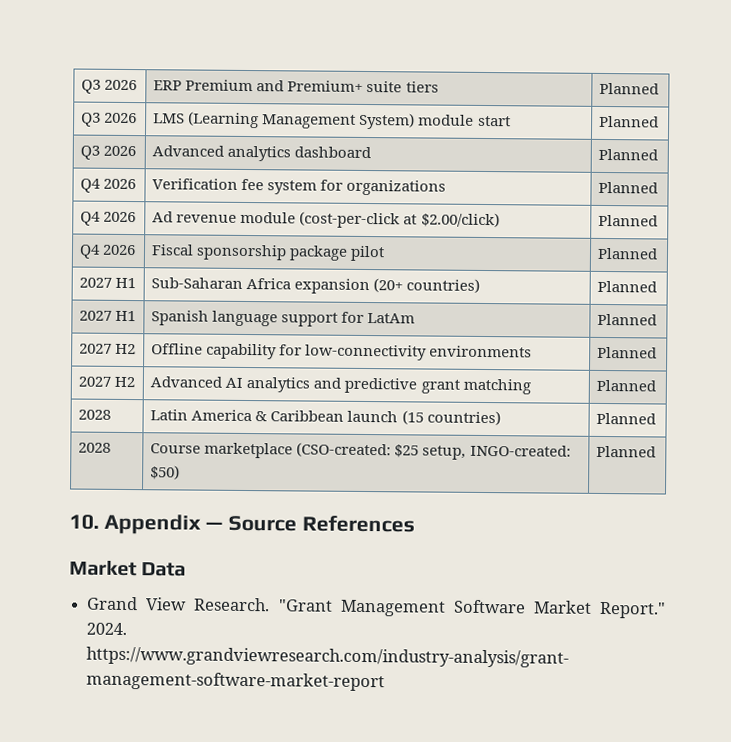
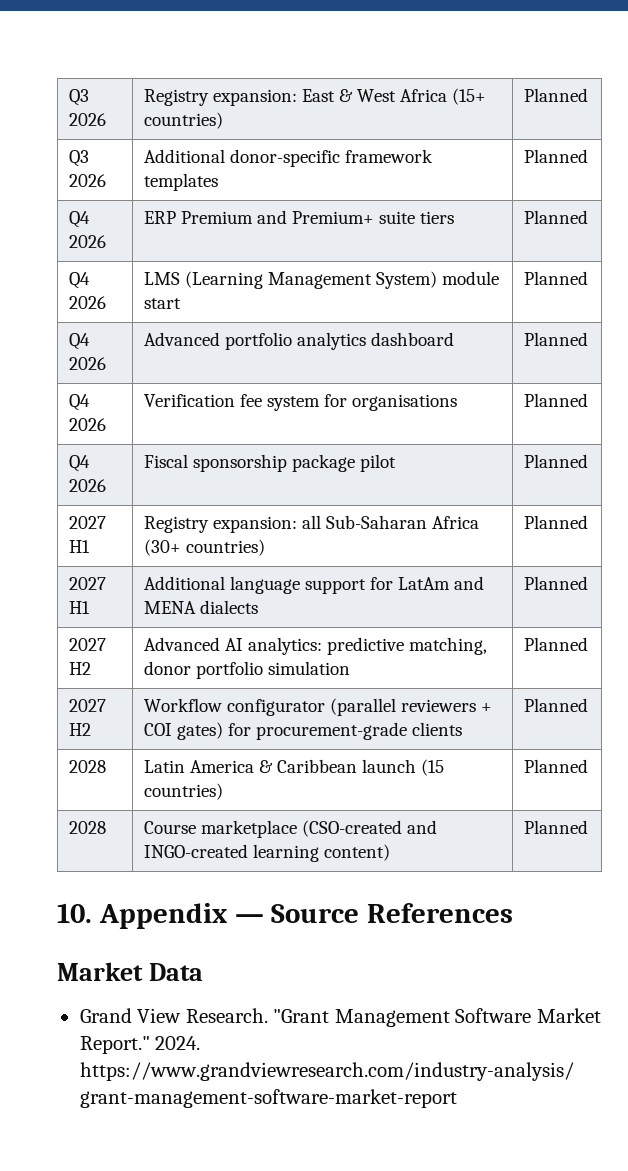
- Q3 2026 | ERP Premium and Premium+ suite tiers | Planned
+ Q3 2026 | Registry expansion: East & West Africa (15+ countries) | Planned
+ Q3 2026 | Additional donor-specific framework templates | Planned
+ Q4 2026 | ERP Premium and Premium+ suite tiers | Planned
- Q3 2026 | LMS (Learning Management System) module start | Planned
+ Q4 2026 | LMS (Learning Management System) module start | Planned
- Q3 2026 | Advanced analytics dashboard | Planned
+ Q4 2026 | Advanced portfolio analytics dashboard | Planned
- Q4 2026 | Verification fee system for organizations | Planned
- Q4 2026 | Ad revenue module (cost-per-click at $2.00/click) | Planned
+ Q4 2026 | Verification fee system for organisations | Planned
- 2027 H1 | Sub-Saharan Africa expansion (20+ countries) | Planned
+ 2027 H1 | Registry expansion: all Sub-Saharan Africa (30+ countries) | Planned
- 2027 H1 | Spanish language support for LatAm | Planned
- 2027 H2 | Offline capability for low-connectivity environments | Planned
+ 2027 H1 | Additional language support for LatAm and MENA dialects | Planned
- 2027 H2 | Advanced AI analytics and predictive grant matching | Planned
+ 2027 H2 | Advanced AI analytics: predictive matching, donor portfolio simulation | Planned
+ 2027 H2 | Workflow configurator (parallel reviewers + COI gates) for procurement-grade clients | Planned
- 2028 | Course marketplace (CSO-created: $25 setup, INGO-created: $50) | Planned
+ 2028 | Course marketplace (CSO-created and INGO-created learning content) | Planned

